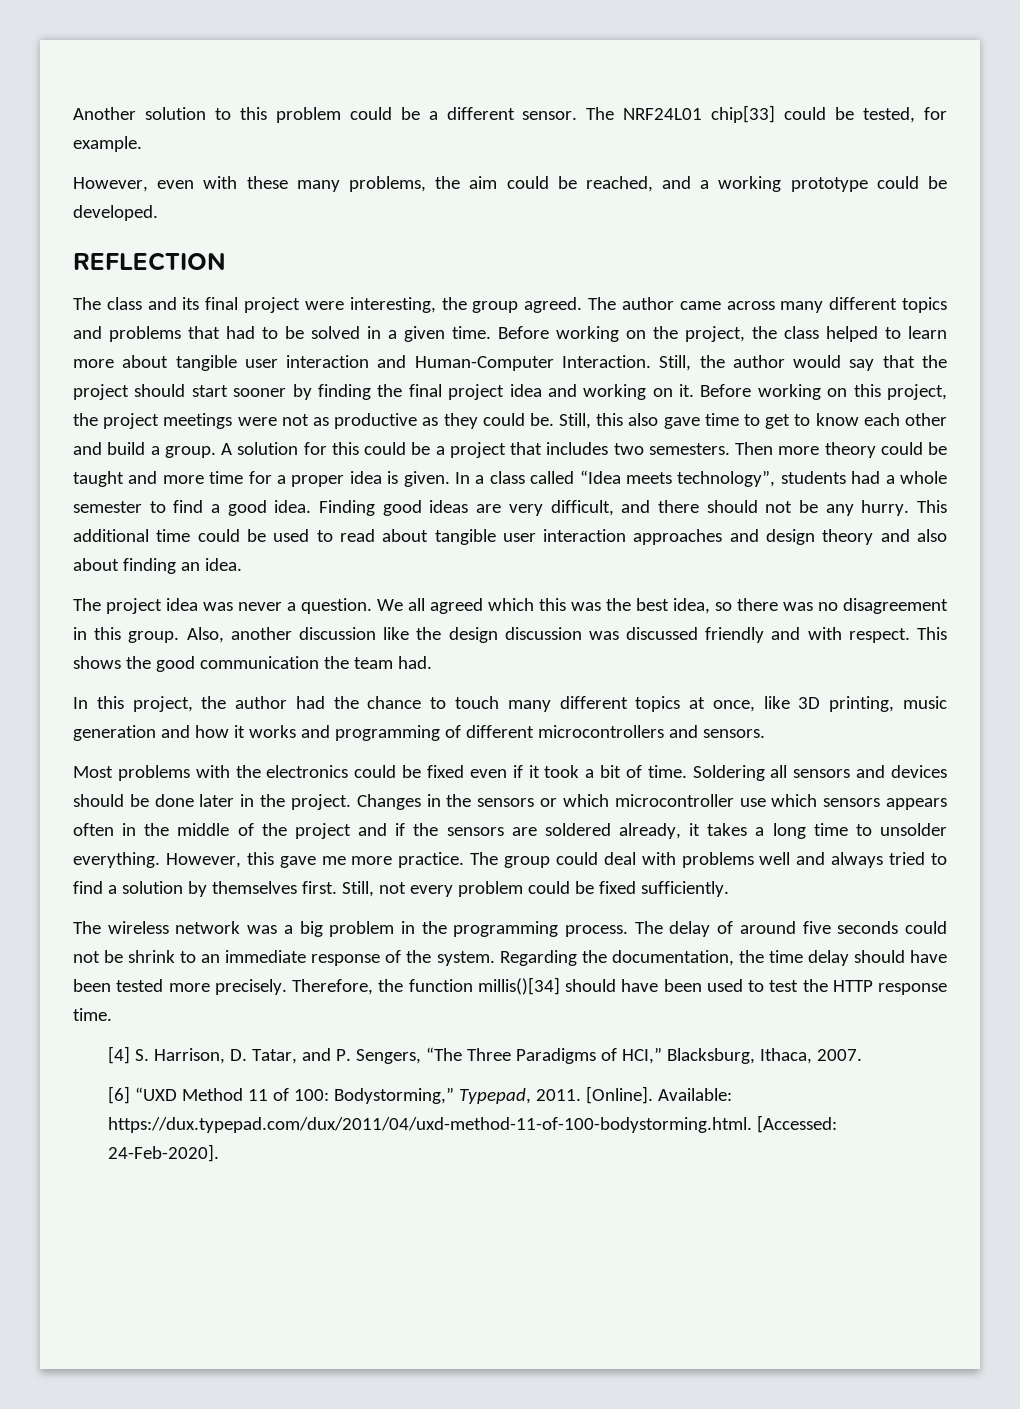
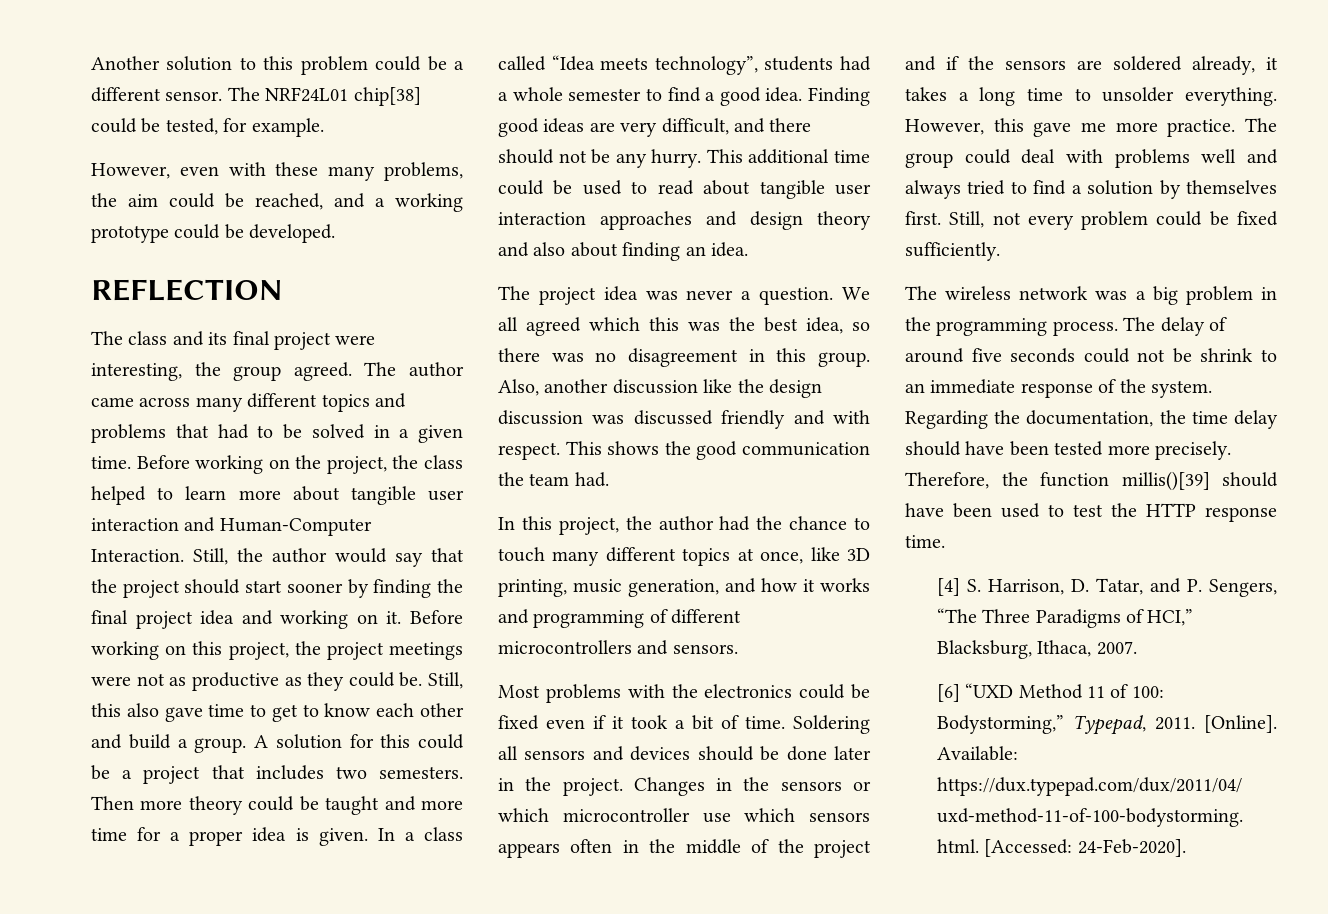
- The NRF24L01 chip[33] could be tested, for example.
+ The NRF24L01 chip[38] could be tested, for example.
- In this project, the author had the chance to touch many different topics at once, like 3D printing, music generation and how it works and programming of different microcontrollers and sensors.
+ In this project, the author had the chance to touch many different topics at once, like 3D printing, music generation, and how it works and programming of different microcontrollers and sensors.
- Therefore, the function millis()[34] should have been used to test the HTTP response time.
+ Therefore, the function millis()[39] should have been used to test the HTTP response time.

